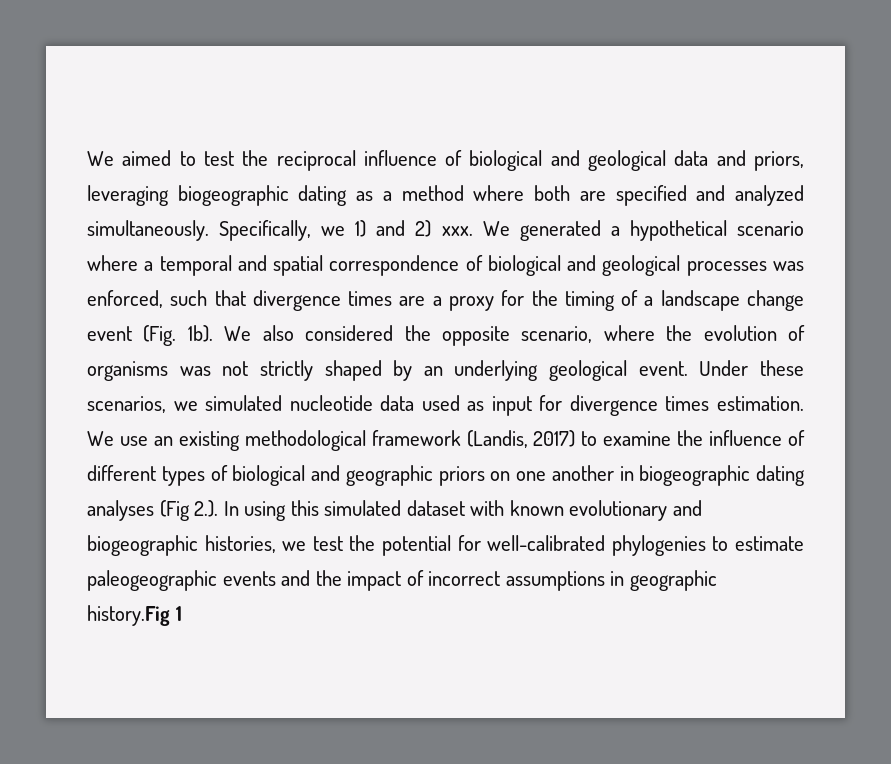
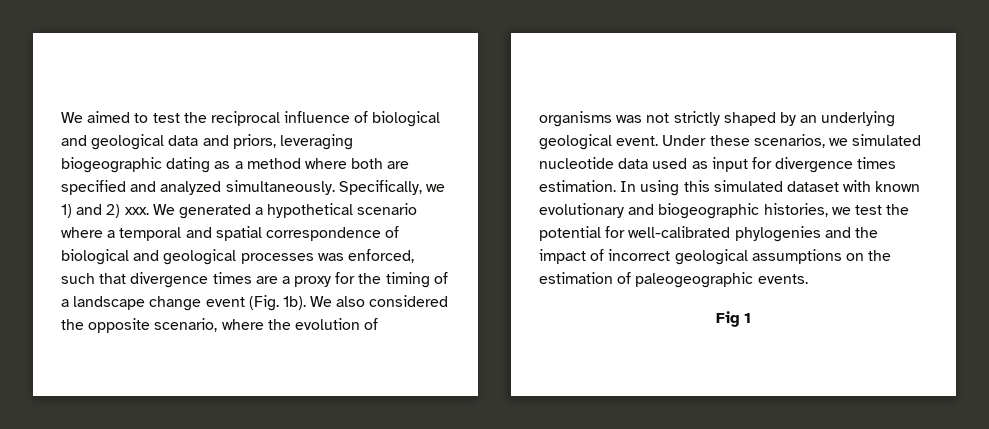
- We use an existing methodological framework (Landis, 2017) to examine the influence of different types of biological and geographic priors on one another in biogeographic dating analyses (Fig 2.). In using this simulated dataset with known evolutionary and biogeographic histories, we test the potential for well-calibrated phylogenies to estimate paleogeographic events and the impact of incorrect assumptions in geographic history.Fig 1
+ In using this simulated dataset with known evolutionary and biogeographic histories, we test the potential for well-calibrated phylogenies and the impact of incorrect geological assumptions on the estimation of paleogeographic events.
+ Fig 1

